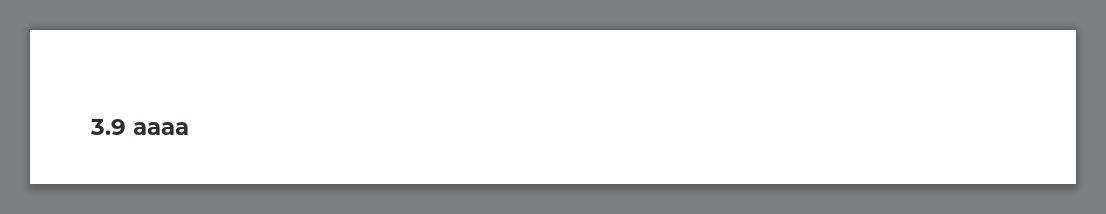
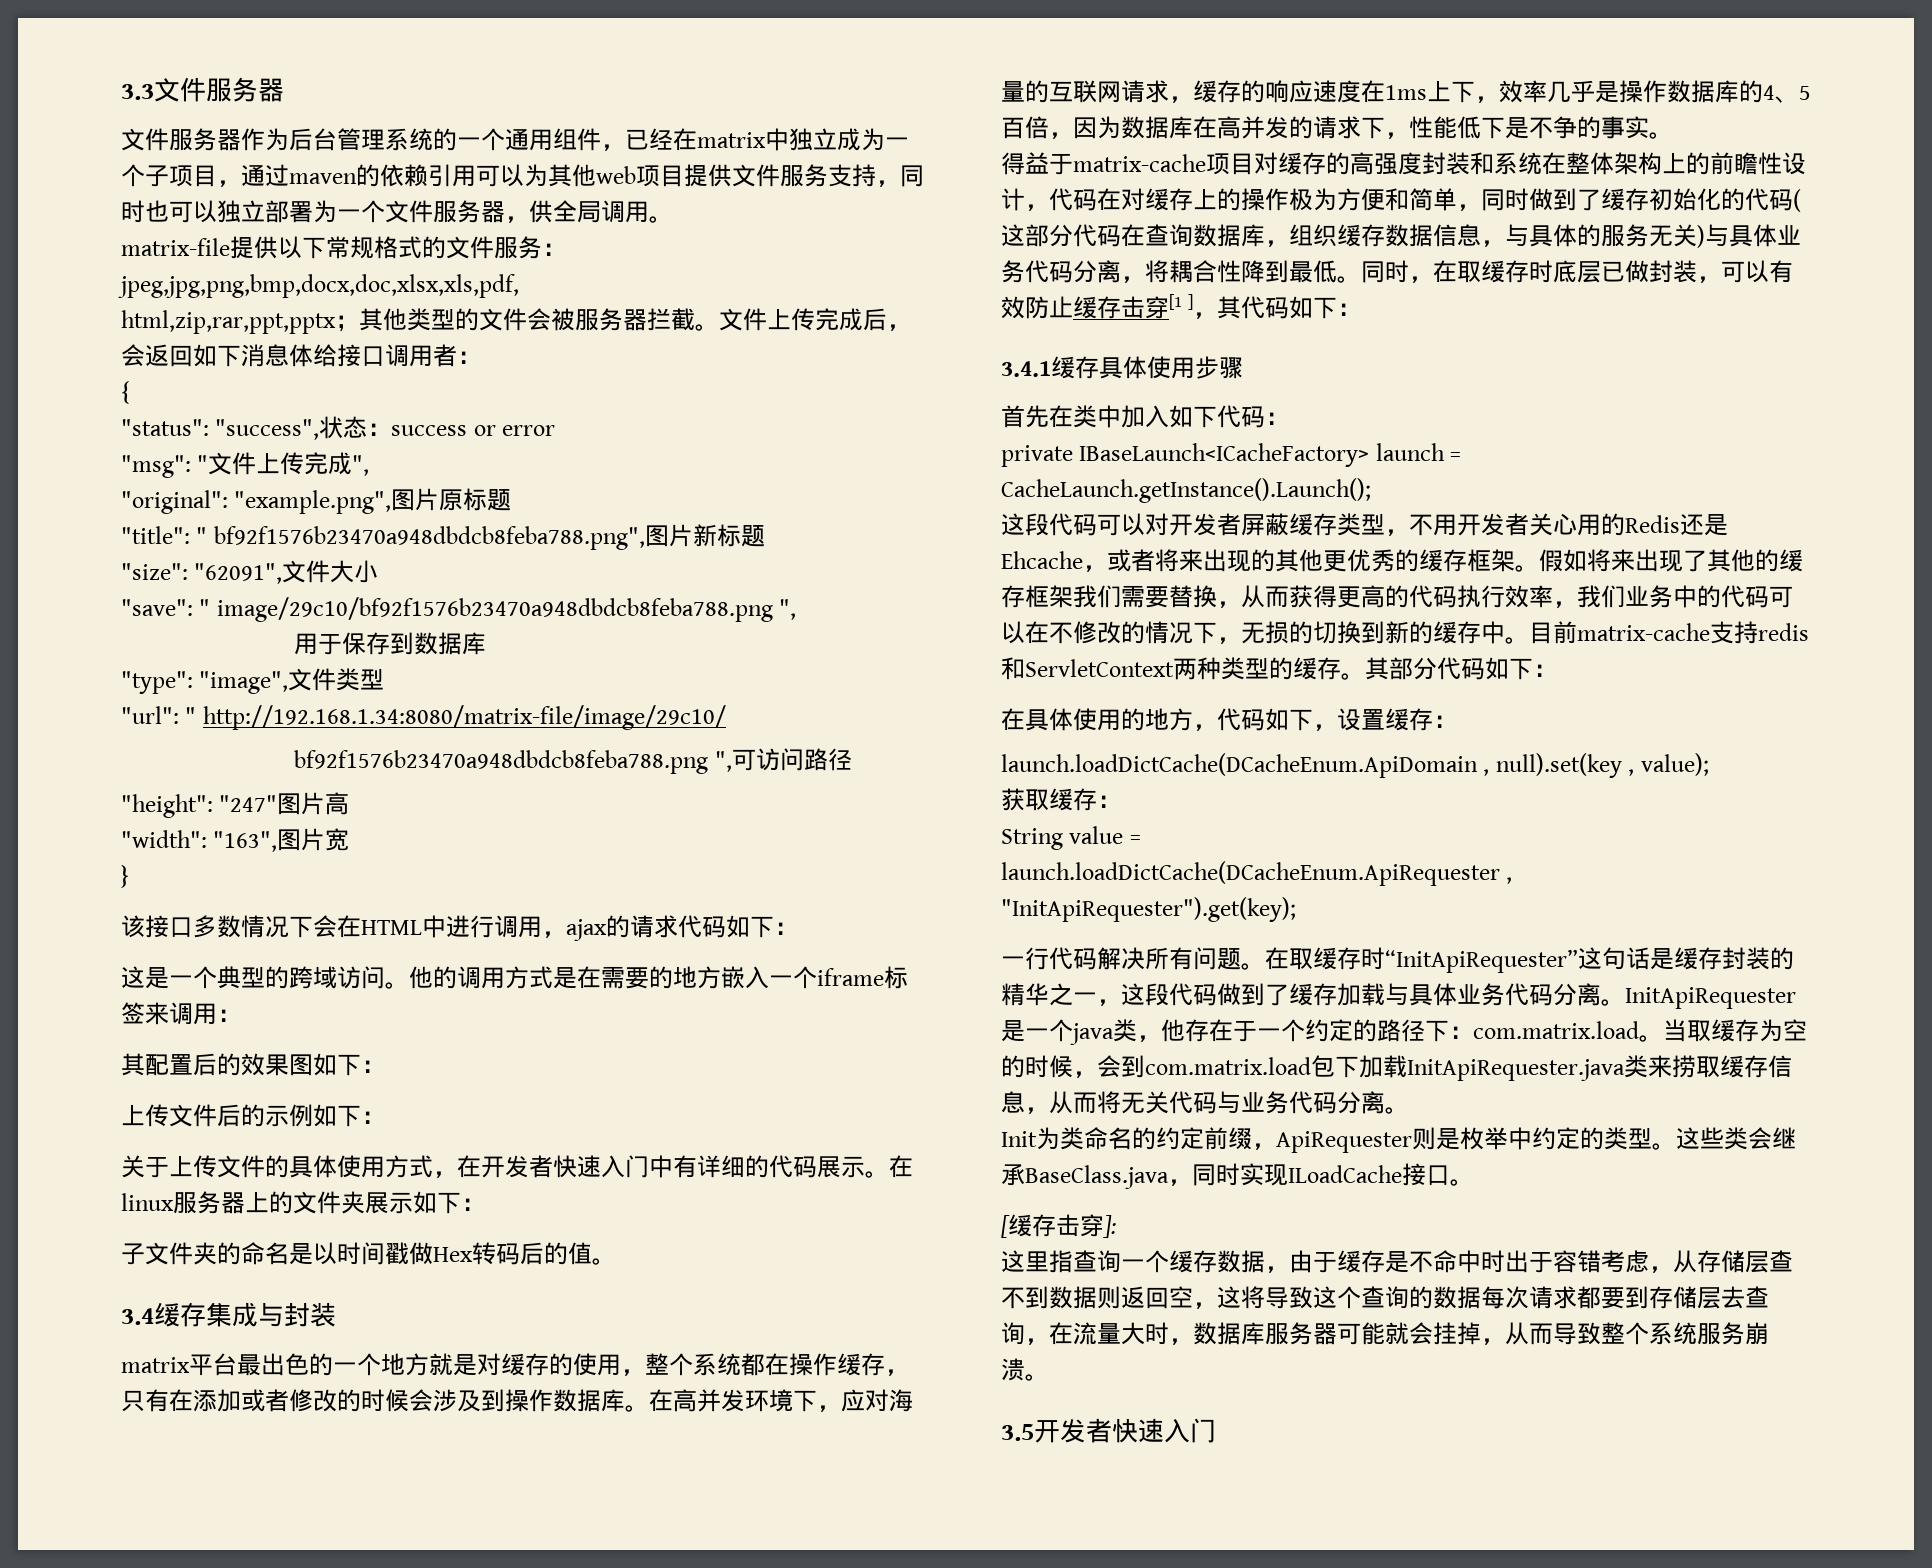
- 3.9 aaaa
+ 3.3文件服务器
+ 文件服务器作为后台管理系统的一个通用组件，已经在matrix中独立成为一个子项目，通过maven的依赖引用可以为其他web项目提供文件服务支持，同时也可以独立部署为一个文件服务器，供全局调用。
+ matrix-file提供以下常规格式的文件服务：jpeg,jpg,png,bmp,docx,doc,xlsx,xls,pdf,
+ html,zip,rar,ppt,pptx；其他类型的文件会被服务器拦截。文件上传完成后，会返回如下消息体给接口调用者：
+ {
+ "status": "success",状态：success or error
+ "msg": "文件上传完成",
+ "original": "example.png",图片原标题
+ "title": " bf92f1576b23470a948dbdcb8feba788.png",图片新标题
+ "size": "62091",文件大小
+ "save": " image/29c10/bf92f1576b23470a948dbdcb8feba788.png ",
+ 用于保存到数据库
+ "type": "image",文件类型
+ "url": " http://192.168.1.34:8080/matrix-file/image/29c10/
+ bf92f1576b23470a948dbdcb8feba788.png ",可访问路径
+ "height": "247"图片高
+ "width": "163",图片宽
+ }
+ 该接口多数情况下会在HTML中进行调用，ajax的请求代码如下：
+ 这是一个典型的跨域访问。他的调用方式是在需要的地方嵌入一个iframe标签来调用：
+ 其配置后的效果图如下：
+ 上传文件后的示例如下：
+ 关于上传文件的具体使用方式，在开发者快速入门中有详细的代码展示。在linux服务器上的文件夹展示如下：
+ 子文件夹的命名是以时间戳做Hex转码后的值。
+ 3.4缓存集成与封装
+ matrix平台最出色的一个地方就是对缓存的使用，整个系统都在操作缓存，只有在添加或者修改的时候会涉及到操作数据库。在高并发环境下，应对海量的互联网请求，缓存的响应速度在1ms上下，效率几乎是操作数据库的4、5百倍，因为数据库在高并发的请求下，性能低下是不争的事实。
+ 得益于matrix-cache项目对缓存的高强度封装和系统在整体架构上的前瞻性设计，代码在对缓存上的操作极为方便和简单，同时做到了缓存初始化的代码(这部分代码在查询数据库，组织缓存数据信息，与具体的服务无关)与具体业务代码分离，将耦合性降到最低。同时，在取缓存时底层已做封装，可以有效防止缓存击穿[1 ]，其代码如下：
+ 3.4.1缓存具体使用步骤
+ 首先在类中加入如下代码：
+ private IBaseLaunch<ICacheFactory> launch = CacheLaunch.getInstance().Launch();
+ 这段代码可以对开发者屏蔽缓存类型，不用开发者关心用的Redis还是Ehcache，或者将来出现的其他更优秀的缓存框架。假如将来出现了其他的缓存框架我们需要替换，从而获得更高的代码执行效率，我们业务中的代码可以在不修改的情况下，无损的切换到新的缓存中。目前matrix-cache支持redis和ServletContext两种类型的缓存。其部分代码如下：
+ 在具体使用的地方，代码如下，设置缓存：
+ launch.loadDictCache(DCacheEnum.ApiDomain , null).set(key , value);
+ 获取缓存：
+ String value =
+ launch.loadDictCache(DCacheEnum.ApiRequester , "InitApiRequester").get(key);
+ 一行代码解决所有问题。在取缓存时“InitApiRequester”这句话是缓存封装的精华之一，这段代码做到了缓存加载与具体业务代码分离。InitApiRequester是一个java类，他存在于一个约定的路径下：com.matrix.load。当取缓存为空的时候，会到com.matrix.load包下加载InitApiRequester.java类来捞取缓存信息，从而将无关代码与业务代码分离。
+ Init为类命名的约定前缀，ApiRequester则是枚举中约定的类型。这些类会继承BaseClass.java，同时实现ILoadCache接口。
+ [缓存击穿]:
+ 这里指查询一个缓存数据，由于缓存是不命中时出于容错考虑，从存储层查不到数据则返回空，这将导致这个查询的数据每次请求都要到存储层去查询，在流量大时，数据库服务器可能就会挂掉，从而导致整个系统服务崩溃。
+ 3.5开发者快速入门

